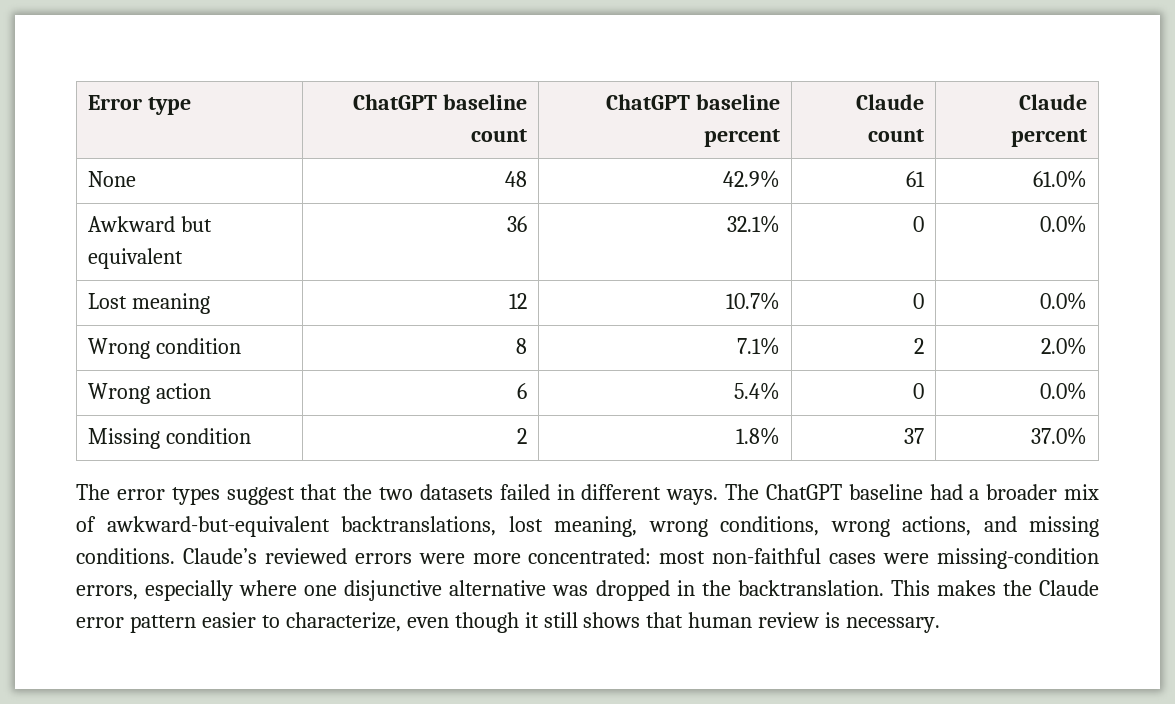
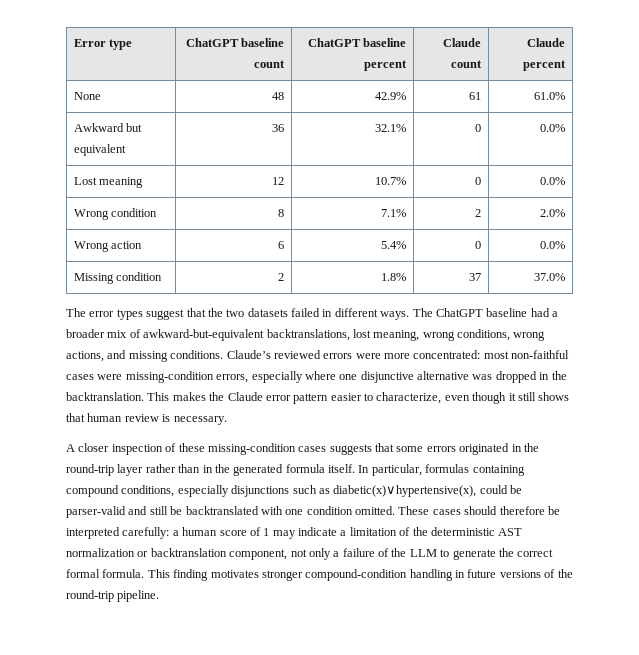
+ A closer inspection of these missing-condition cases suggests that some errors originated in the round-trip layer rather than in the generated formula itself. In particular, formulas containing compound conditions, especially disjunctions such as diabetic(x)∨hypertensive(x), could be parser-valid and still be backtranslated with one condition omitted. These cases should therefore be interpreted carefully: a human score of 1 may indicate a limitation of the deterministic AST normalization or backtranslation component, not only a failure of the LLM to generate the correct formal formula. This finding motivates stronger compound-condition handling in future versions of the round-trip pipeline.

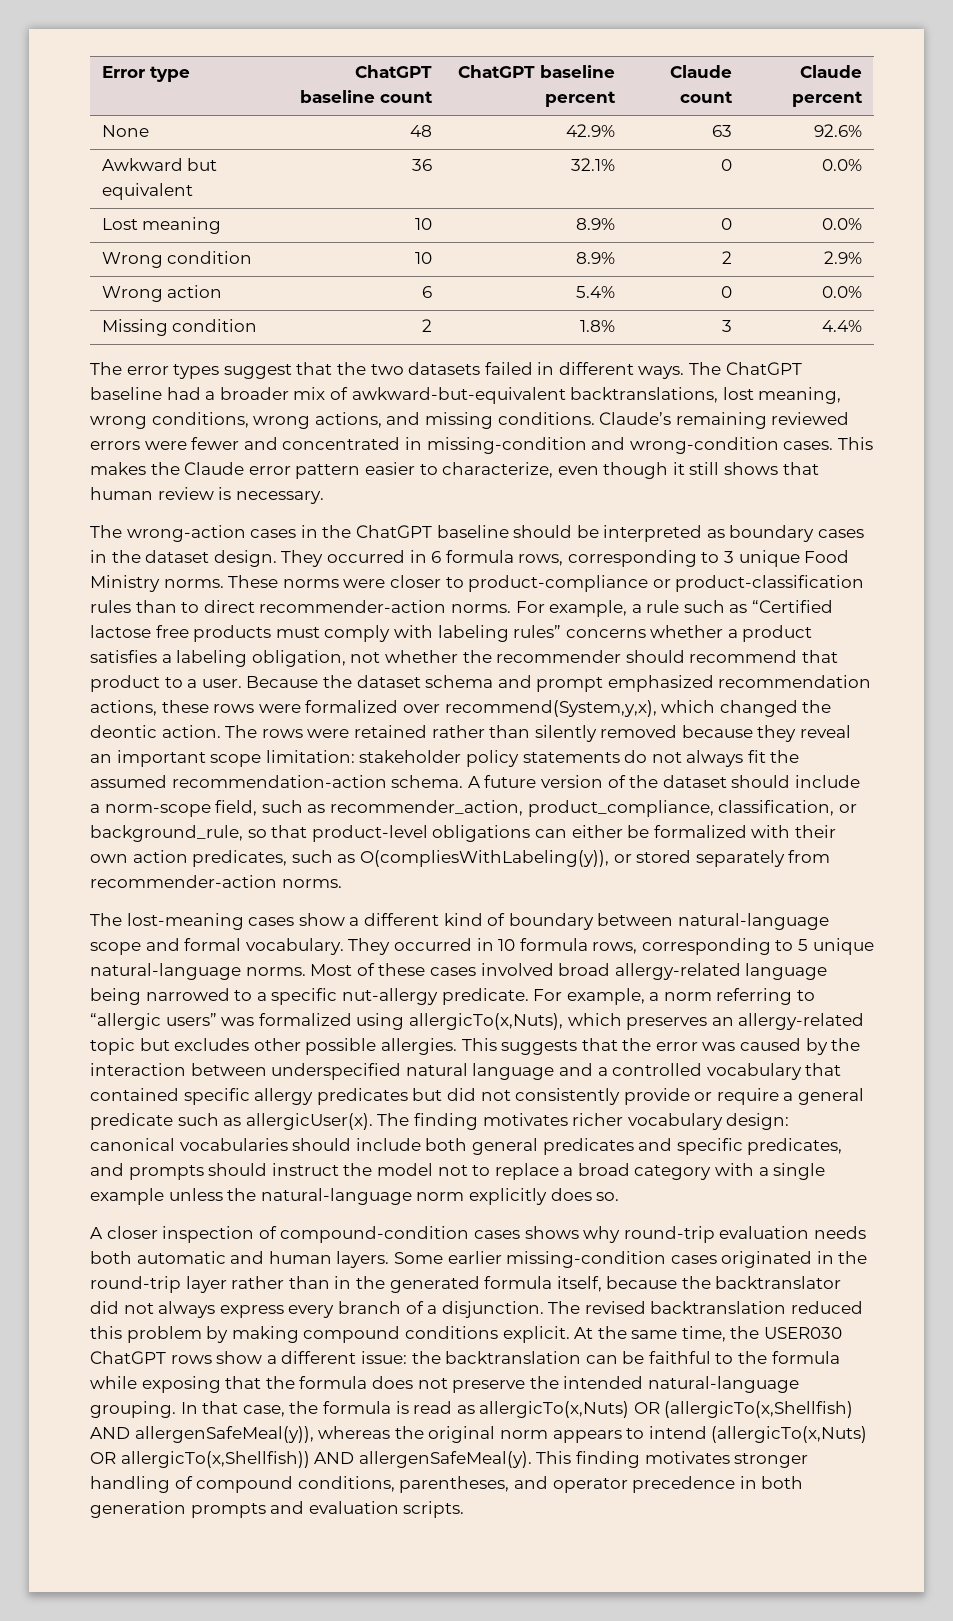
- None | 48 | 42.9% | 61 | 61.0%
+ None | 48 | 42.9% | 63 | 92.6%
- Lost meaning | 12 | 10.7% | 0 | 0.0%
+ Lost meaning | 10 | 8.9% | 0 | 0.0%
- Wrong condition | 8 | 7.1% | 2 | 2.0%
+ Wrong condition | 10 | 8.9% | 2 | 2.9%
- Missing condition | 2 | 1.8% | 37 | 37.0%
+ Missing condition | 2 | 1.8% | 3 | 4.4%
- Claude’s reviewed errors were more concentrated: most non-faithful cases were missing-condition errors, especially where one disjunctive alternative was dropped in the backtranslation.
+ Claude’s remaining reviewed errors were fewer and concentrated in missing-condition and wrong-condition cases.
- A closer inspection of these missing-condition cases suggests that some errors originated in the round-trip layer rather than in the generated formula itself. In particular, formulas containing compound conditions, especially disjunctions such as diabetic(x)∨hypertensive(x), could be parser-valid and still be backtranslated with one condition omitted. These cases should therefore be interpreted carefully: a human score of 1 may indicate a limitation of the deterministic AST normalization or backtranslation component, not only a failure of the LLM to generate the correct formal formula. This finding motivates stronger compound-condition handling in future versions of the round-trip pipeline.
+ The wrong-action cases in the ChatGPT baseline should be interpreted as boundary cases in the dataset design. They occurred in 6 formula rows, corresponding to 3 unique Food Ministry norms. These norms were closer to product-compliance or product-classification rules than to direct recommender-action norms. For example, a rule such as “Certified lactose free products must comply with labeling rules” concerns whether a product satisfies a labeling obligation, not whether the recommender should recommend that product to a user. Because the dataset schema and prompt emphasized recommendation actions, these rows were formalized over recommend(System,y,x), which changed the deontic action. The rows were retained rather than silently removed because they reveal an important scope limitation: stakeholder policy statements do not always fit the assumed recommendation-action schema. A future version of the dataset should include a norm-scope field, such as recommender_action, product_compliance, classification, or background_rule, so that product-level obligations can either be formalized with their own action predicates, such as O(compliesWithLabeling(y)), or stored separately from recommender-action norms.
+ The lost-meaning cases show a different kind of boundary between natural-language scope and formal vocabulary. They occurred in 10 formula rows, corresponding to 5 unique natural-language norms. Most of these cases involved broad allergy-related language being narrowed to a specific nut-allergy predicate. For example, a norm referring to “allergic users” was formalized using allergicTo(x,Nuts), which preserves an allergy-related topic but excludes other possible allergies. This suggests that the error was caused by the interaction between underspecified natural language and a controlled vocabulary that contained specific allergy predicates but did not consistently provide or require a general predicate such as allergicUser(x). The finding motivates richer vocabulary design: canonical vocabularies should include both general predicates and specific predicates, and prompts should instruct the model not to replace a broad category with a single example unless the natural-language norm explicitly does so.
+ A closer inspection of compound-condition cases shows why round-trip evaluation needs both automatic and human layers. Some earlier missing-condition cases originated in the round-trip layer rather than in the generated formula itself, because the backtranslator did not always express every branch of a disjunction. The revised backtranslation reduced this problem by making compound conditions explicit. At the same time, the USER030 ChatGPT rows show a different issue: the backtranslation can be faithful to the formula while exposing that the formula does not preserve the intended natural-language grouping. In that case, the formula is read as allergicTo(x,Nuts) OR (allergicTo(x,Shellfish) AND allergenSafeMeal(y)), whereas the original norm appears to intend (allergicTo(x,Nuts) OR allergicTo(x,Shellfish)) AND allergenSafeMeal(y). This finding motivates stronger handling of compound conditions, parentheses, and operator precedence in both generation prompts and evaluation scripts.

